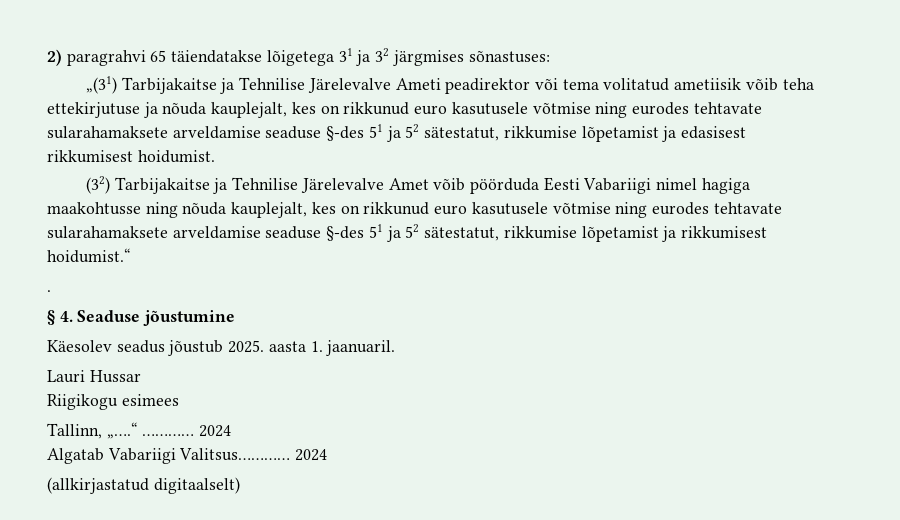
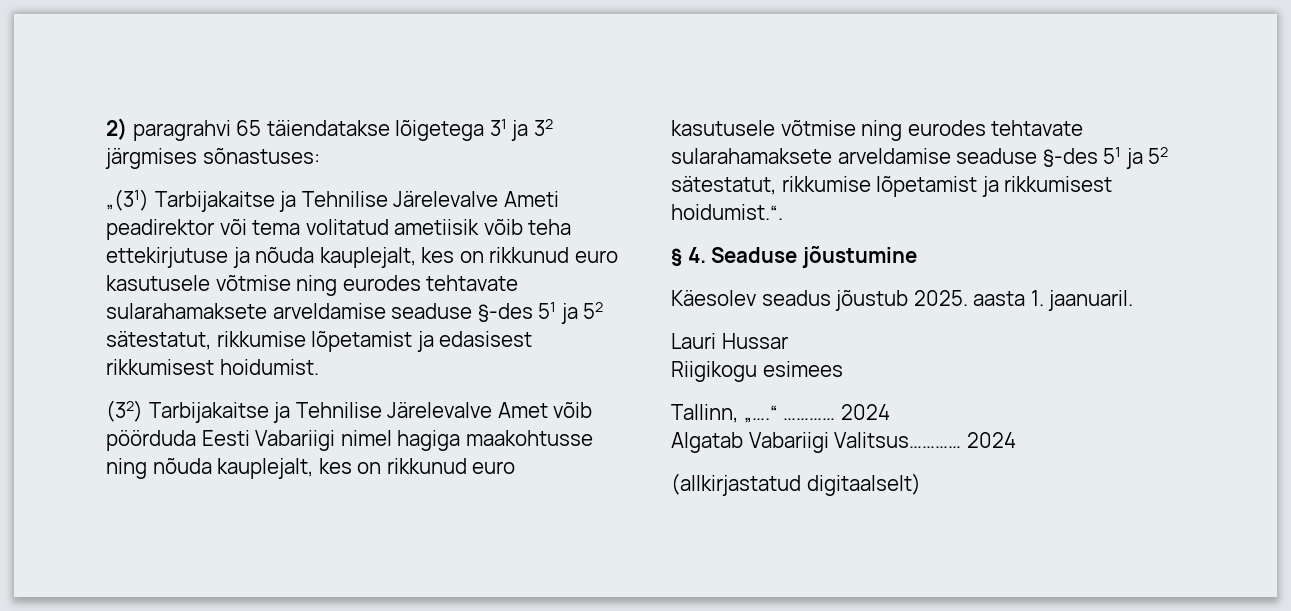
- (32) Tarbijakaitse ja Tehnilise Järelevalve Amet võib pöörduda Eesti Vabariigi nimel hagiga maakohtusse ning nõuda kauplejalt, kes on rikkunud euro kasutusele võtmise ning eurodes tehtavate sularahamaksete arveldamise seaduse §-des 51 ja 52 sätestatut, rikkumise lõpetamist ja rikkumisest hoidumist.“
- .
+ (32) Tarbijakaitse ja Tehnilise Järelevalve Amet võib pöörduda Eesti Vabariigi nimel hagiga maakohtusse ning nõuda kauplejalt, kes on rikkunud euro kasutusele võtmise ning eurodes tehtavate sularahamaksete arveldamise seaduse §-des 51 ja 52 sätestatut, rikkumise lõpetamist ja rikkumisest hoidumist.“.

